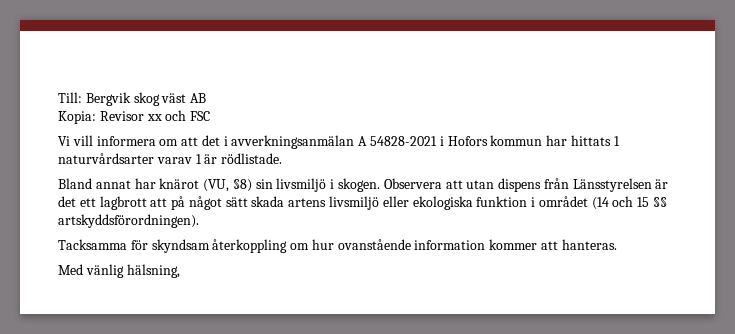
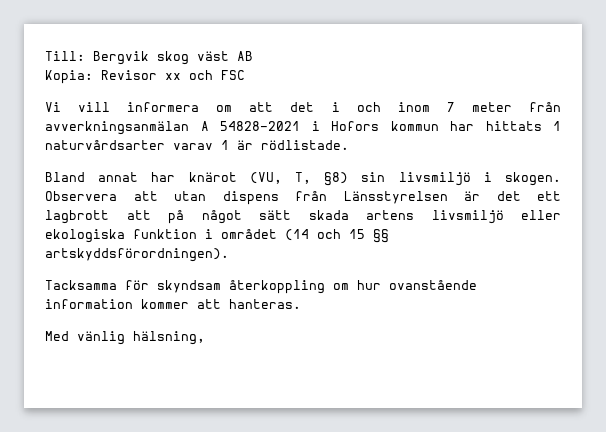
- Vi vill informera om att det i avverkningsanmälan A 54828-2021 i Hofors kommun har hittats 1 naturvårdsarter varav 1 är rödlistade.
+ Vi vill informera om att det i och inom 7 meter från avverkningsanmälan A 54828-2021 i Hofors kommun har hittats 1 naturvårdsarter varav 1 är rödlistade.
- Bland annat har knärot (VU, §8) sin livsmiljö i skogen.
+ Bland annat har knärot (VU, T, §8) sin livsmiljö i skogen.

